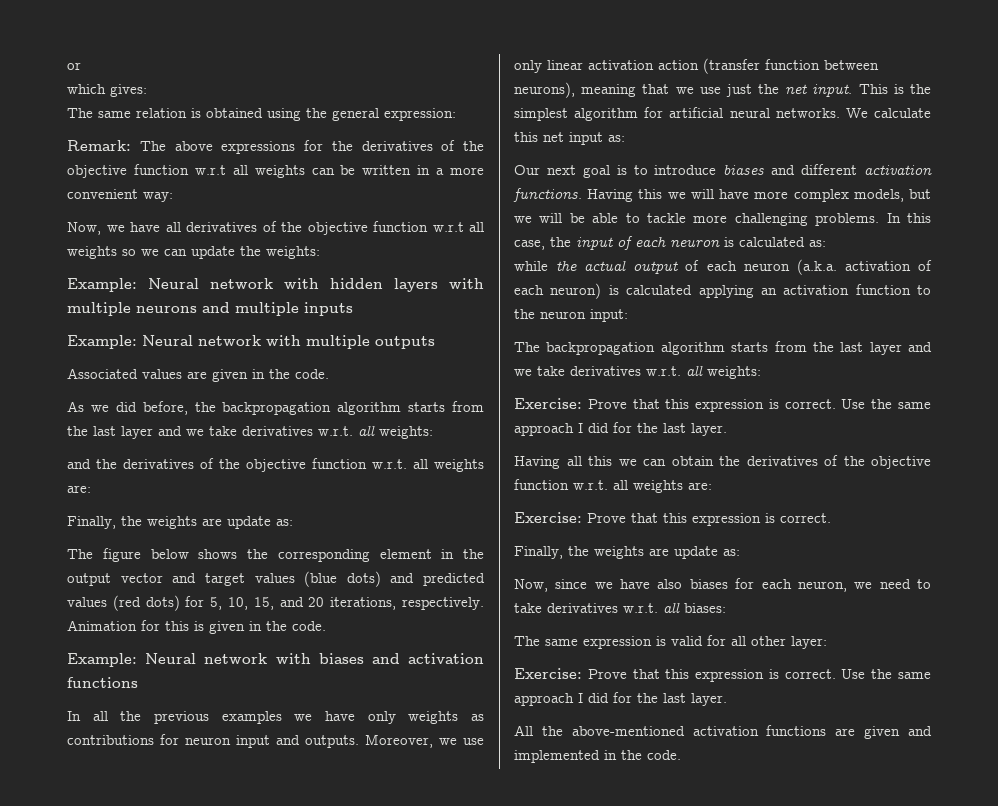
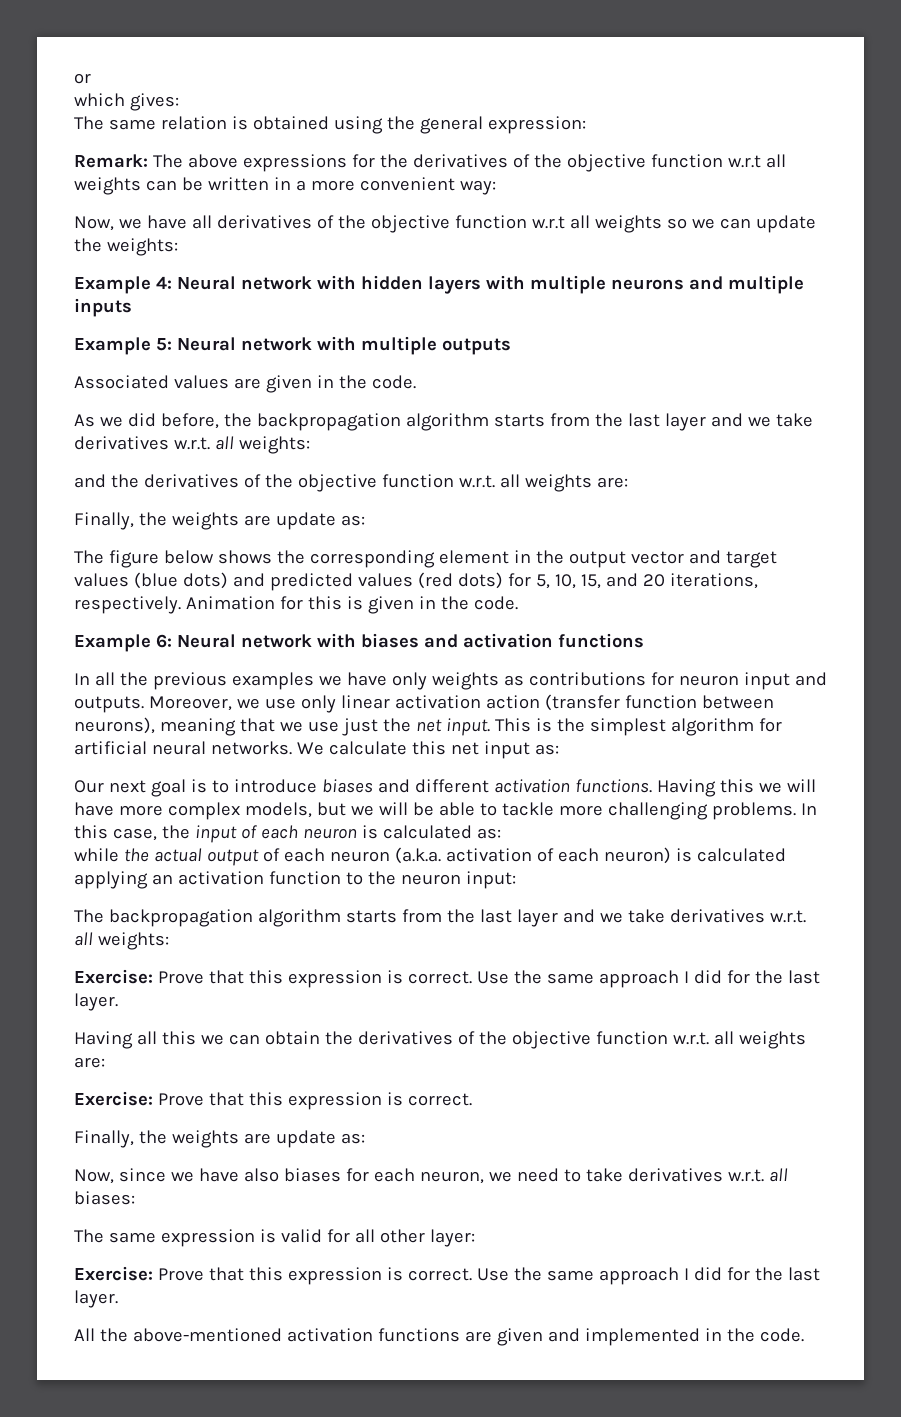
- Example: Neural network with hidden layers with multiple neurons and multiple inputs
+ Example 4: Neural network with hidden layers with multiple neurons and multiple inputs
- Example: Neural network with multiple outputs
+ Example 5: Neural network with multiple outputs
- Example: Neural network with biases and activation functions
+ Example 6: Neural network with biases and activation functions

